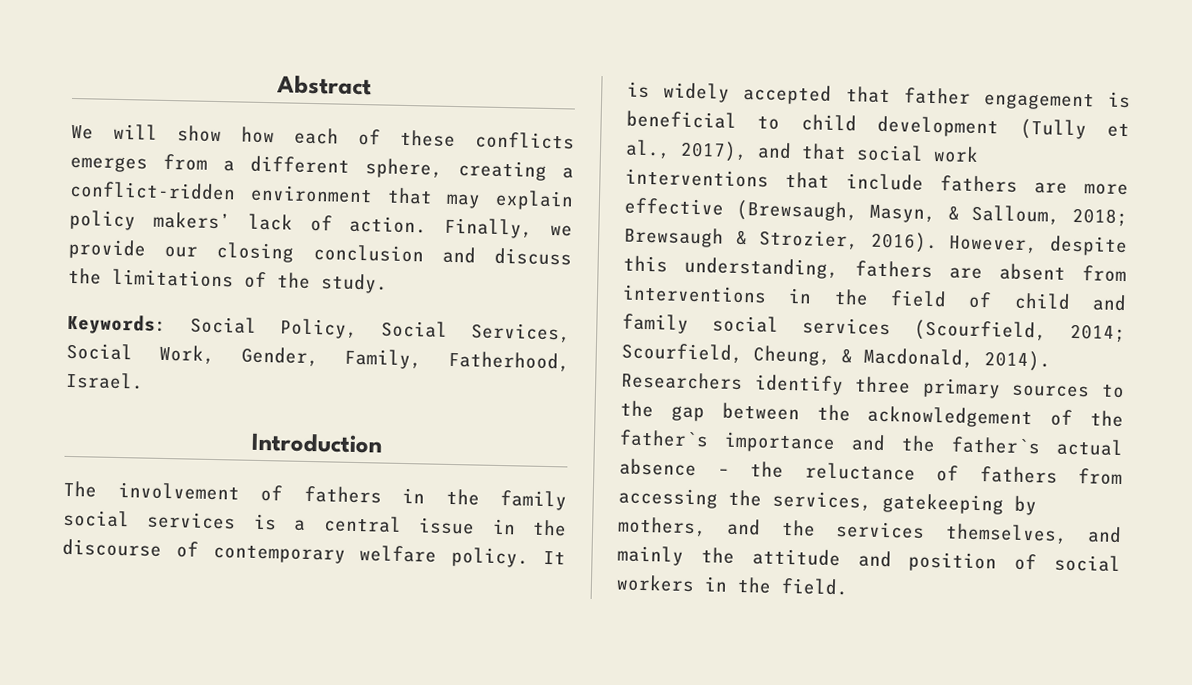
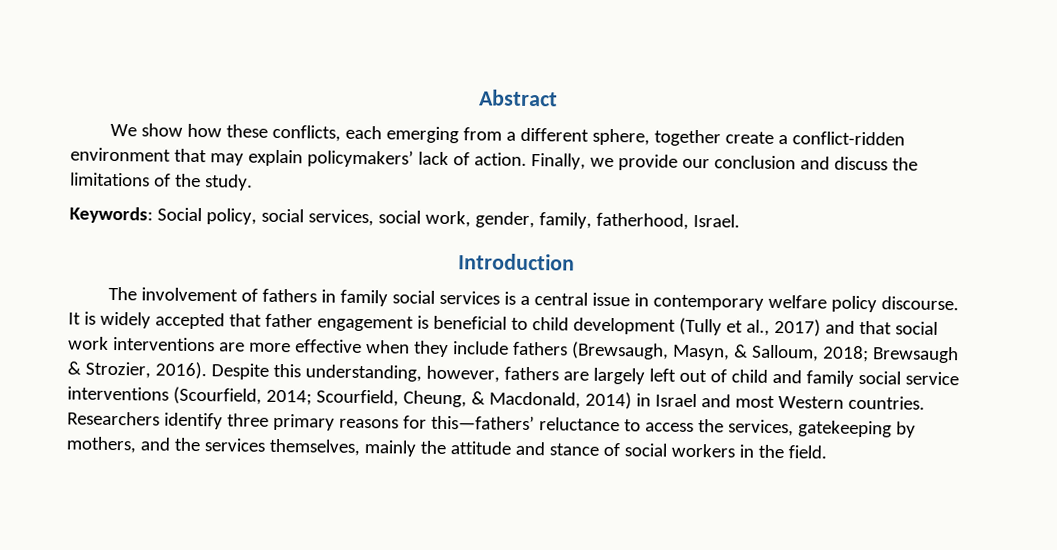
- We will show how each of these conflicts emerges from a different sphere, creating a conflict-ridden environment that may explain policy makers’ lack of action.
+ We show how these conflicts, each emerging from a different sphere, together create a conflict-ridden environment that may explain policymakers’ lack of action.
- Finally, we provide our closing conclusion and discuss the limitations of the study.
+ Finally, we provide our conclusion and discuss the limitations of the study.
- Keywords: Social Policy, Social Services, Social Work, Gender, Family, Fatherhood, Israel.
+ Keywords: Social policy, social services, social work, gender, family, fatherhood, Israel.
- The involvement of fathers in the family social services is a central issue in the discourse of contemporary welfare policy.
+ The involvement of fathers in family social services is a central issue in contemporary welfare policy discourse.
- It is widely accepted that father engagement is beneficial to child development (Tully et al., 2017), and that social work interventions that include fathers are more effective (Brewsaugh, Masyn, & Salloum, 2018; Brewsaugh & Strozier, 2016).
+ It is widely accepted that father engagement is beneficial to child development (Tully et al., 2017) and that social work interventions are more effective when they include fathers (Brewsaugh, Masyn, & Salloum, 2018; Brewsaugh & Strozier, 2016).
- However, despite this understanding, fathers are absent from interventions in the field of child and family social services (Scourfield, 2014; Scourfield, Cheung, & Macdonald, 2014). Researchers identify three primary sources to the gap between the acknowledgement of the father`s importance and the father`s actual absence – the reluctance of fathers from accessing the services, gatekeeping by mothers, and the services themselves, and mainly the attitude and position of social workers in the field.
+ Despite this understanding, however, fathers are largely left out of child and family social service interventions (Scourfield, 2014; Scourfield, Cheung, & Macdonald, 2014) in Israel and most Western countries. Researchers identify three primary reasons for this—fathers’ reluctance to access the services, gatekeeping by mothers, and the services themselves, mainly the attitude and stance of social workers in the field.

